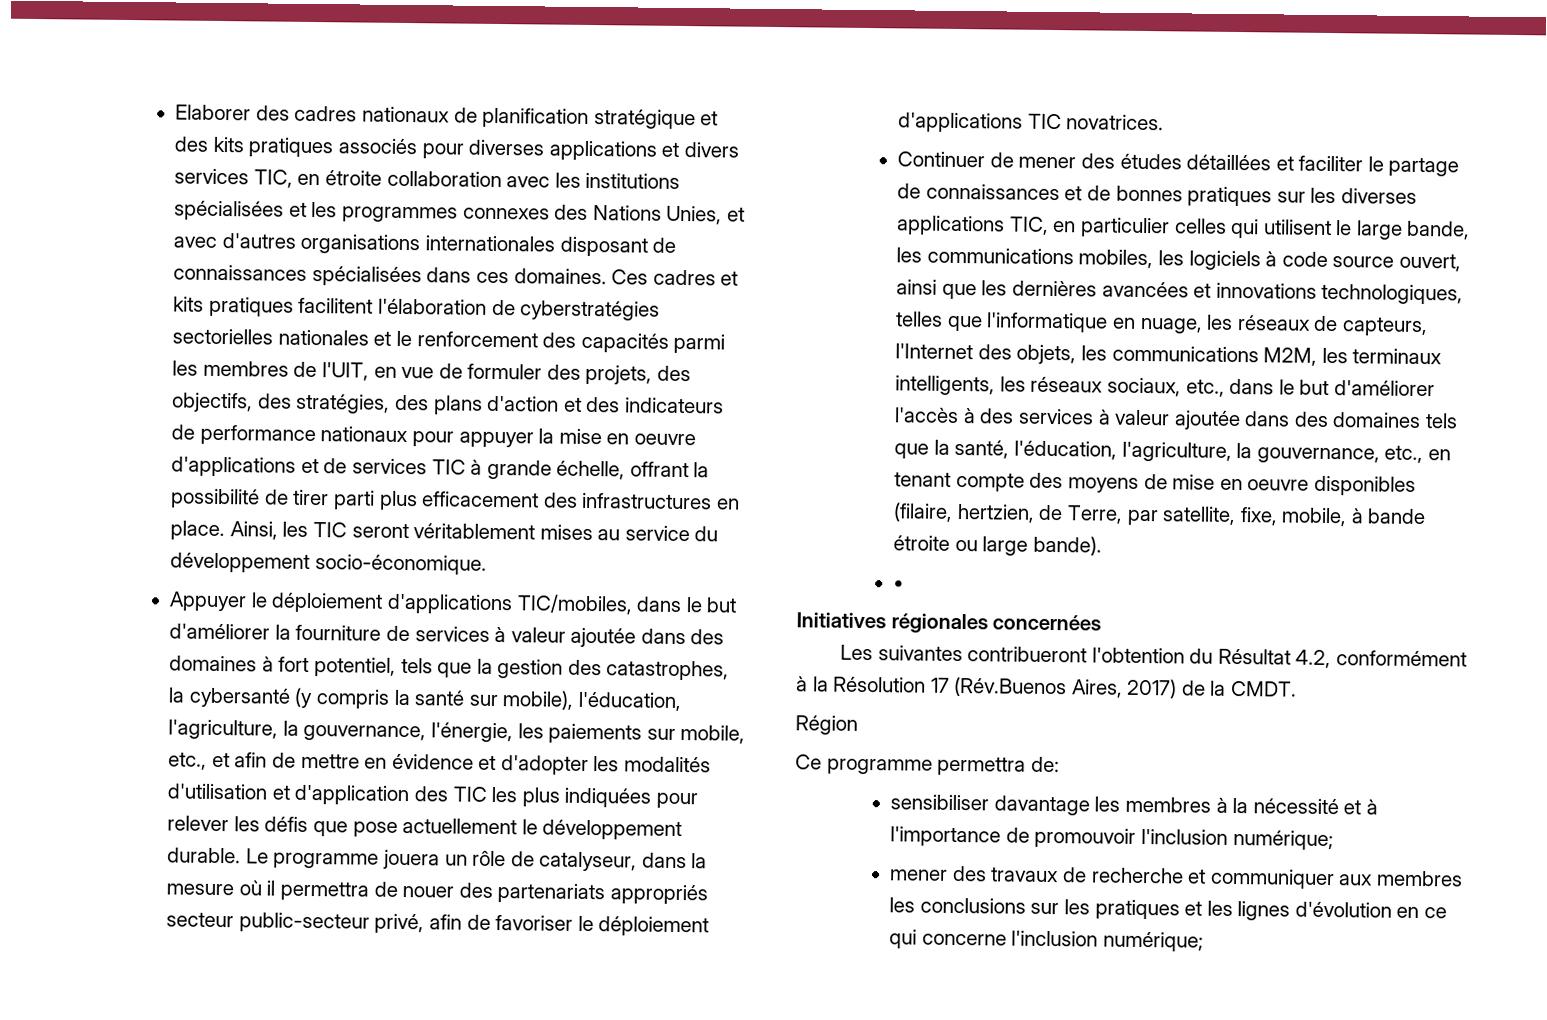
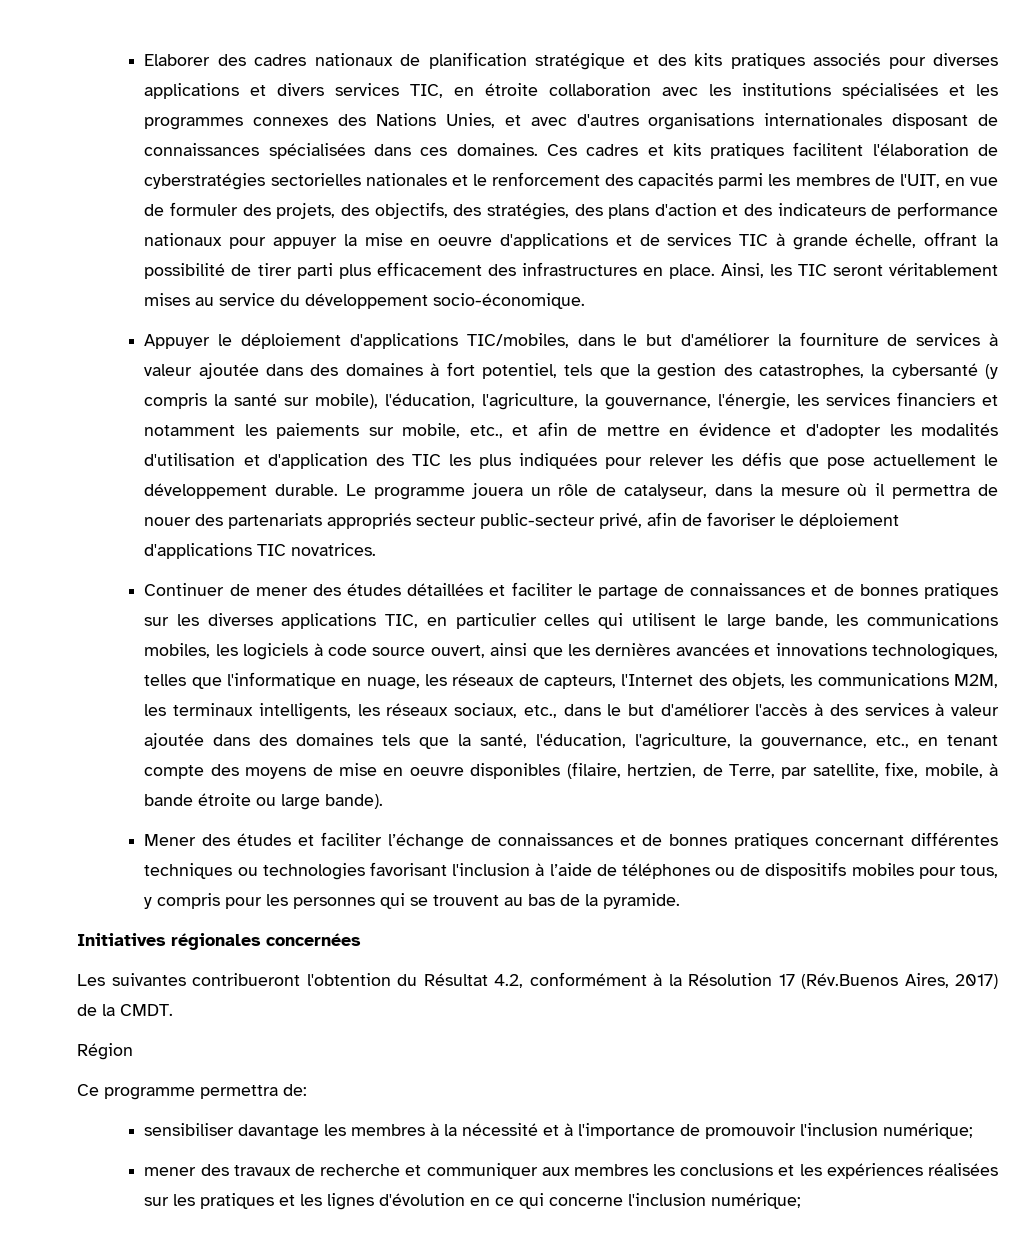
- Appuyer le déploiement d'applications TIC/mobiles, dans le but d'améliorer la fourniture de services à valeur ajoutée dans des domaines à fort potentiel, tels que la gestion des catastrophes, la cybersanté (y compris la santé sur mobile), l'éducation, l'agriculture, la gouvernance, l'énergie, les paiements sur mobile, etc., et afin de mettre en évidence et d'adopter les modalités d'utilisation et d'application des TIC les plus indiquées pour relever les défis que pose actuellement le développement durable.
+ Appuyer le déploiement d'applications TIC/mobiles, dans le but d'améliorer la fourniture de services à valeur ajoutée dans des domaines à fort potentiel, tels que la gestion des catastrophes, la cybersanté (y compris la santé sur mobile), l'éducation, l'agriculture, la gouvernance, l'énergie, les services financiers et notamment les paiements sur mobile, etc., et afin de mettre en évidence et d'adopter les modalités d'utilisation et d'application des TIC les plus indiquées pour relever les défis que pose actuellement le développement durable.
- •
+ Mener des études et faciliter l’échange de connaissances et de bonnes pratiques concernant différentes techniques ou technologies favorisant l'inclusion à l’aide de téléphones ou de dispositifs mobiles pour tous, y compris pour les personnes qui se trouvent au bas de la pyramide.
- mener des travaux de recherche et communiquer aux membres les conclusions sur les pratiques et les lignes d'évolution en ce qui concerne l'inclusion numérique;
+ mener des travaux de recherche et communiquer aux membres les conclusions et les expériences réalisées sur les pratiques et les lignes d'évolution en ce qui concerne l'inclusion numérique;

